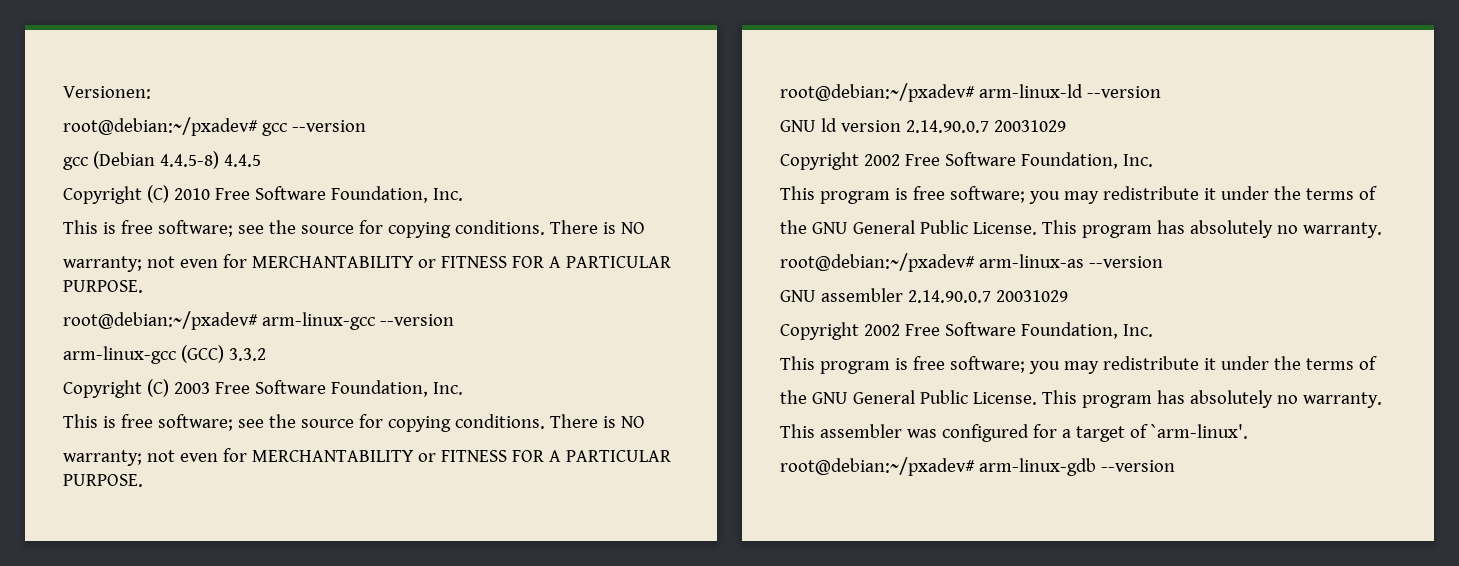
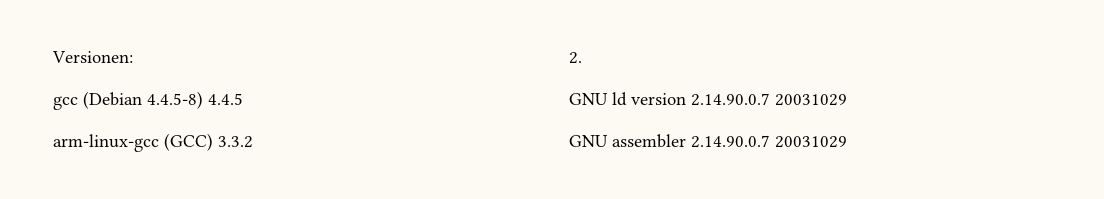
- root@debian:~/pxadev# gcc --version
- Copyright (C) 2010 Free Software Foundation, Inc.
- This is free software; see the source for copying conditions. There is NO
- warranty; not even for MERCHANTABILITY or FITNESS FOR A PARTICULAR PURPOSE.
- root@debian:~/pxadev# arm-linux-gcc --version
  arm-linux-gcc (GCC) 3.3.2
- Copyright (C) 2003 Free Software Foundation, Inc.
- This is free software; see the source for copying conditions. There is NO
- warranty; not even for MERCHANTABILITY or FITNESS FOR A PARTICULAR PURPOSE.
- root@debian:~/pxadev# arm-linux-ld --version
+ 2.
  GNU ld version 2.14.90.0.7 20031029
- Copyright 2002 Free Software Foundation, Inc.
- This program is free software; you may redistribute it under the terms of
- the GNU General Public License. This program has absolutely no warranty.
- root@debian:~/pxadev# arm-linux-as --version
  GNU assembler 2.14.90.0.7 20031029
- Copyright 2002 Free Software Foundation, Inc.
- This program is free software; you may redistribute it under the terms of
- the GNU General Public License. This program has absolutely no warranty.
- This assembler was configured for a target of `arm-linux'.
- root@debian:~/pxadev# arm-linux-gdb --version

